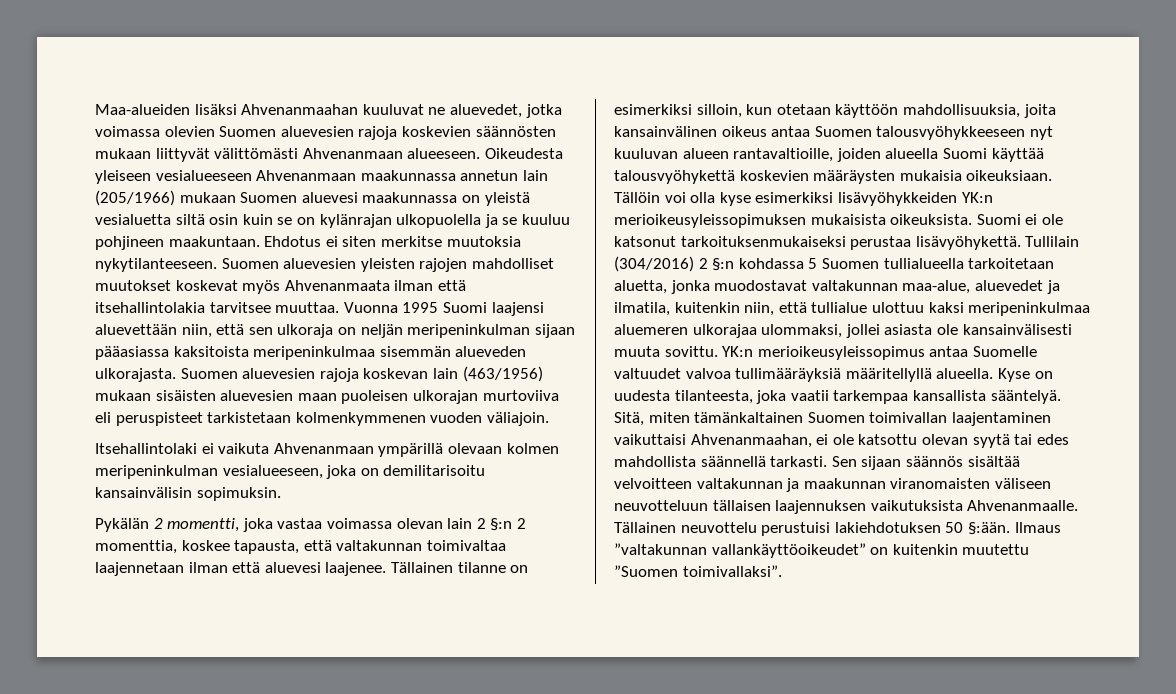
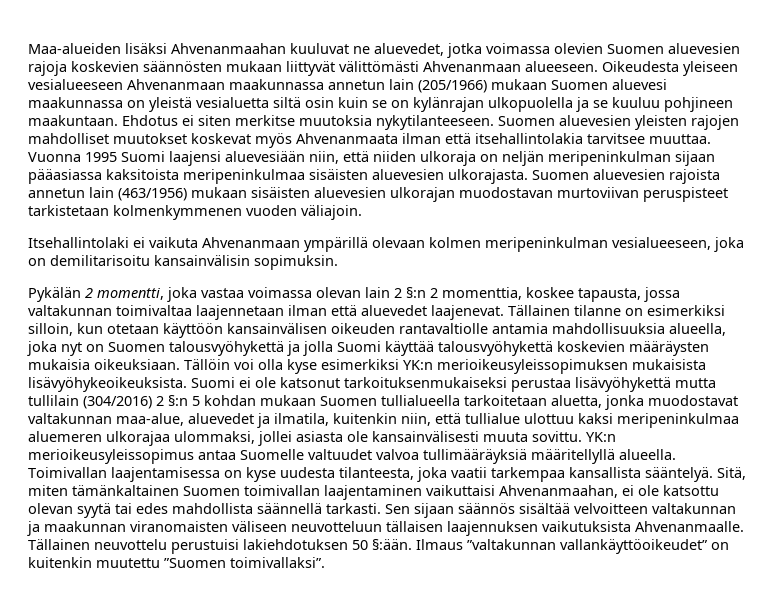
- Vuonna 1995 Suomi laajensi aluevettään niin, että sen ulkoraja on neljän meripeninkulman sijaan pääasiassa kaksitoista meripeninkulmaa sisemmän alueveden ulkorajasta.
+ Vuonna 1995 Suomi laajensi aluevesiään niin, että niiden ulkoraja on neljän meripeninkulman sijaan pääasiassa kaksitoista meripeninkulmaa sisäisten aluevesien ulkorajasta.
- Suomen aluevesien rajoja koskevan lain (463/1956) mukaan sisäisten aluevesien maan puoleisen ulkorajan murtoviiva eli peruspisteet tarkistetaan kolmenkymmenen vuoden väliajoin.
+ Suomen aluevesien rajoista annetun lain (463/1956) mukaan sisäisten aluevesien ulkorajan muodostavan murtoviivan peruspisteet tarkistetaan kolmenkymmenen vuoden väliajoin.
- Pykälän 2 momentti, joka vastaa voimassa olevan lain 2 §:n 2 momenttia, koskee tapausta, että valtakunnan toimivaltaa laajennetaan ilman että aluevesi laajenee.
+ Pykälän 2 momentti, joka vastaa voimassa olevan lain 2 §:n 2 momenttia, koskee tapausta, jossa valtakunnan toimivaltaa laajennetaan ilman että aluevedet laajenevat.
- Tällainen tilanne on esimerkiksi silloin, kun otetaan käyttöön mahdollisuuksia, joita kansainvälinen oikeus antaa Suomen talousvyöhykkeeseen nyt kuuluvan alueen rantavaltioille, joiden alueella Suomi käyttää talousvyöhykettä koskevien määräysten mukaisia oikeuksiaan.
+ Tällainen tilanne on esimerkiksi silloin, kun otetaan käyttöön kansainvälisen oikeuden rantavaltiolle antamia mahdollisuuksia alueella, joka nyt on Suomen talousvyöhykettä ja jolla Suomi käyttää talousvyöhykettä koskevien määräysten mukaisia oikeuksiaan.
- Tällöin voi olla kyse esimerkiksi lisävyöhykkeiden YK:n merioikeusyleissopimuksen mukaisista oikeuksista.
+ Tällöin voi olla kyse esimerkiksi YK:n merioikeusyleissopimuksen mukaisista lisävyöhykeoikeuksista.
- Suomi ei ole katsonut tarkoituksenmukaiseksi perustaa lisävyöhykettä. Tullilain (304/2016) 2 §:n kohdassa 5 Suomen tullialueella tarkoitetaan aluetta, jonka muodostavat valtakunnan maa-alue, aluevedet ja ilmatila, kuitenkin niin, että tullialue ulottuu kaksi meripeninkulmaa aluemeren ulkorajaa ulommaksi, jollei asiasta ole kansainvälisesti muuta sovittu.
+ Suomi ei ole katsonut tarkoituksenmukaiseksi perustaa lisävyöhykettä mutta tullilain (304/2016) 2 §:n 5 kohdan mukaan Suomen tullialueella tarkoitetaan aluetta, jonka muodostavat valtakunnan maa-alue, aluevedet ja ilmatila, kuitenkin niin, että tullialue ulottuu kaksi meripeninkulmaa aluemeren ulkorajaa ulommaksi, jollei asiasta ole kansainvälisesti muuta sovittu.
- Kyse on uudesta tilanteesta, joka vaatii tarkempaa kansallista sääntelyä.
+ Toimivallan laajentamisessa on kyse uudesta tilanteesta, joka vaatii tarkempaa kansallista sääntelyä.

